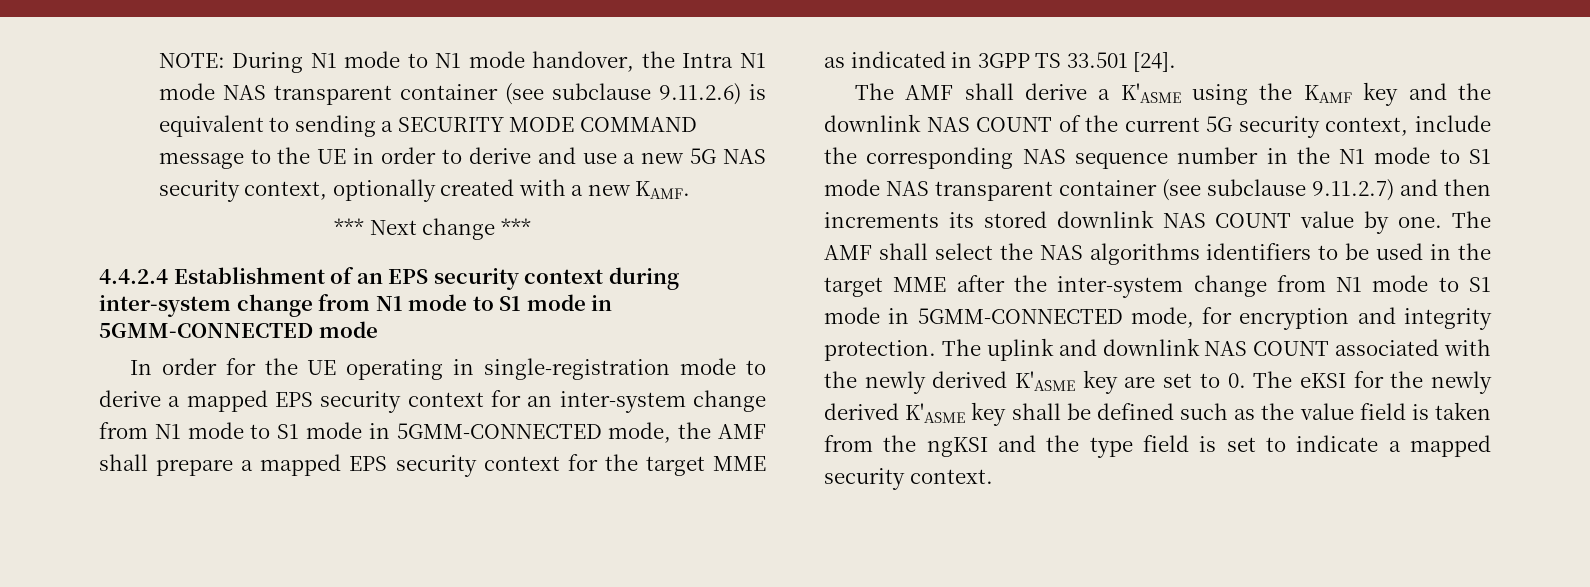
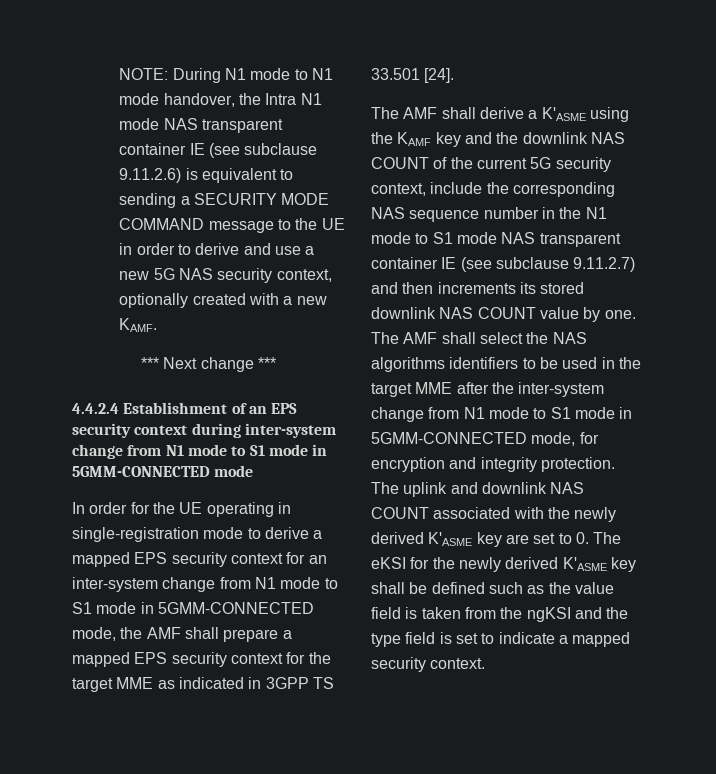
- NOTE: During N1 mode to N1 mode handover, the Intra N1 mode NAS transparent container (see subclause 9.11.2.6) is equivalent to sending a SECURITY MODE COMMAND message to the UE in order to derive and use a new 5G NAS security context, optionally created with a new KAMF.
+ NOTE: During N1 mode to N1 mode handover, the Intra N1 mode NAS transparent container IE (see subclause 9.11.2.6) is equivalent to sending a SECURITY MODE COMMAND message to the UE in order to derive and use a new 5G NAS security context, optionally created with a new KAMF.
- The AMF shall derive a K'ASME using the KAMF key and the downlink NAS COUNT of the current 5G security context, include the corresponding NAS sequence number in the N1 mode to S1 mode NAS transparent container (see subclause 9.11.2.7) and then increments its stored downlink NAS COUNT value by one.
+ The AMF shall derive a K'ASME using the KAMF key and the downlink NAS COUNT of the current 5G security context, include the corresponding NAS sequence number in the N1 mode to S1 mode NAS transparent container IE (see subclause 9.11.2.7) and then increments its stored downlink NAS COUNT value by one.

